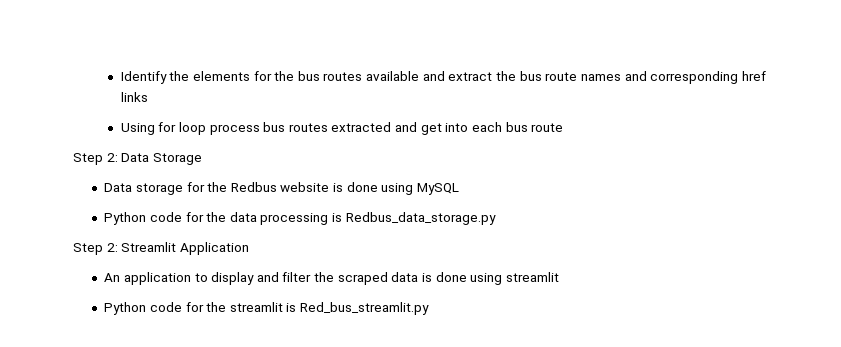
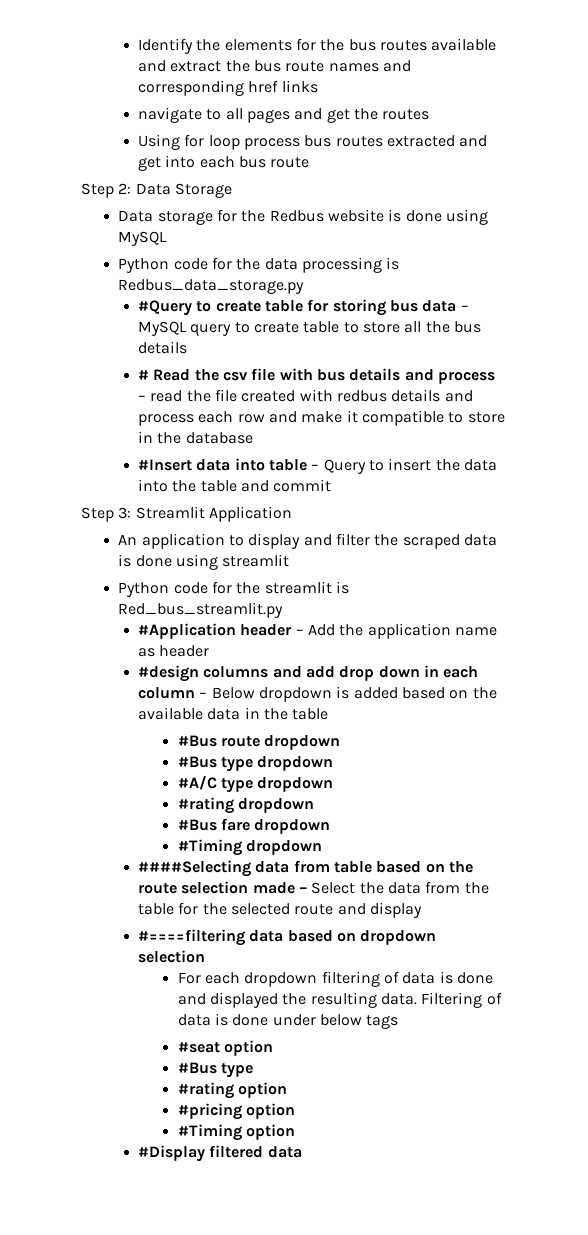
+ navigate to all pages and get the routes
- Step 2: Streamlit Application
+ #Query to create table for storing bus data – MySQL query to create table to store all the bus details
+ # Read the csv file with bus details and process – read the file created with redbus details and process each row and make it compatible to store in the database
+ #Insert data into table – Query to insert the data into the table and commit
+ Step 3: Streamlit Application
+ #Application header – Add the application name as header
+ #design columns and add drop down in each column – Below dropdown is added based on the available data in the table
+ #Bus route dropdown
+ #Bus type dropdown
+ #A/C type dropdown
+ #rating dropdown
+ #Bus fare dropdown
+ #Timing dropdown
+ ####Selecting data from table based on the route selection made – Select the data from the table for the selected route and display
+ #====filtering data based on dropdown selection
+ For each dropdown filtering of data is done and displayed the resulting data. Filtering of data is done under below tags
+ #seat option
+ #Bus type
+ #rating option
+ #pricing option
+ #Timing option
+ #Display filtered data

